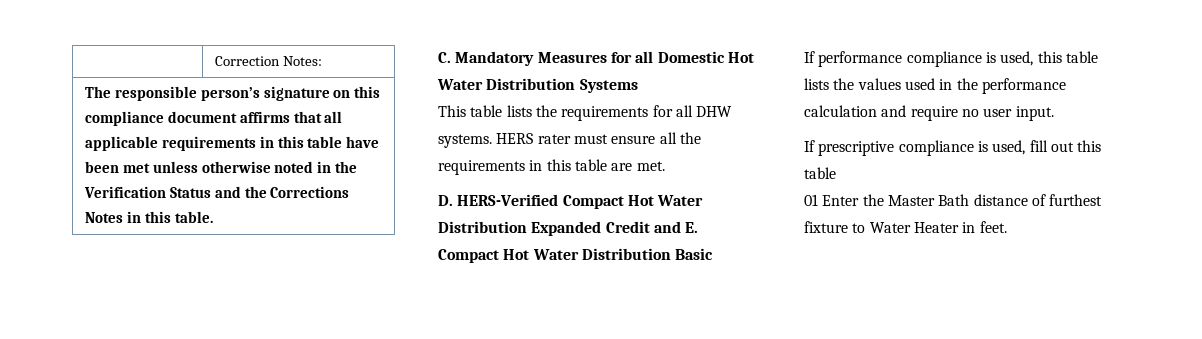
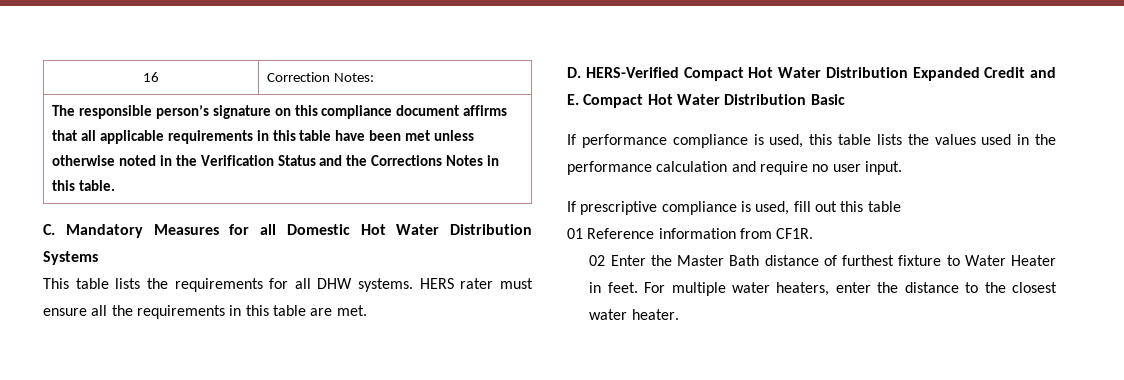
- | Correction Notes:
+ 16 | Correction Notes:
- 01 Enter the Master Bath distance of furthest fixture to Water Heater in feet.
+ 01 Reference information from CF1R.
+ 02 Enter the Master Bath distance of furthest fixture to Water Heater in feet.
+ For multiple water heaters, enter the distance to the closest water heater.

